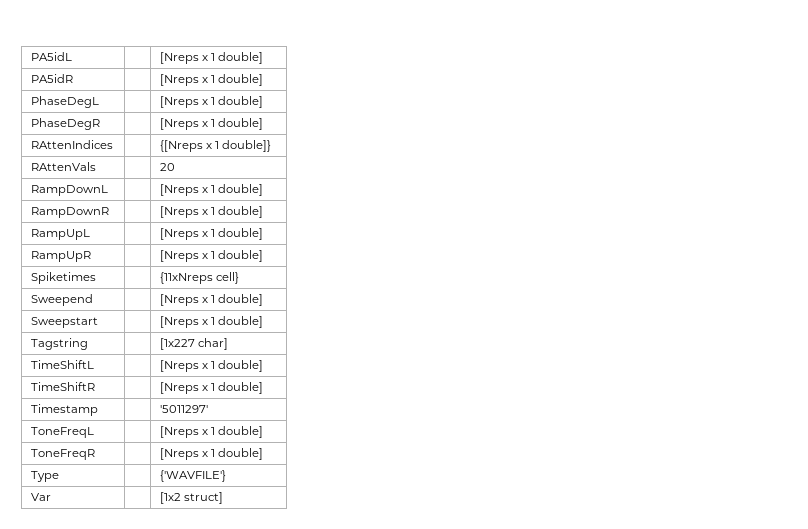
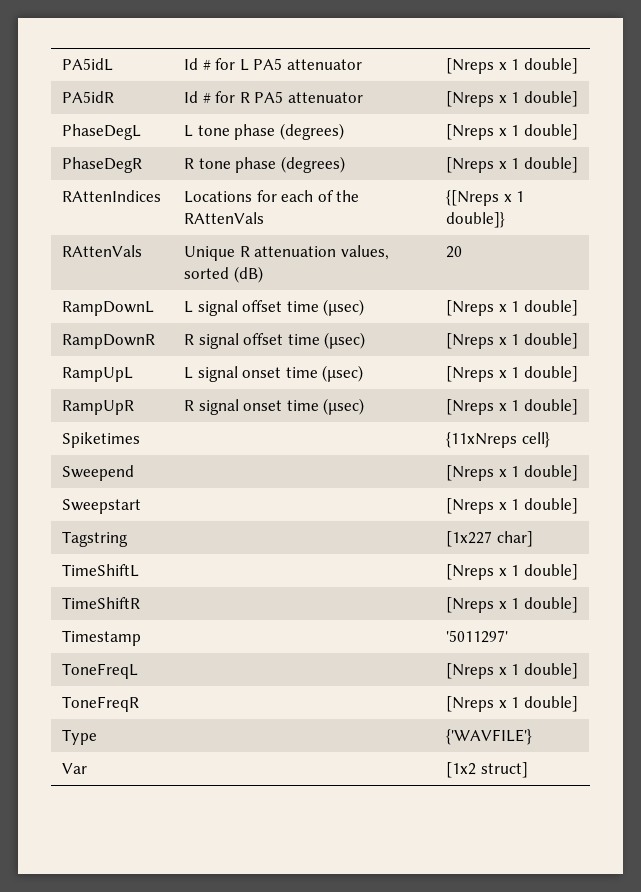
- PA5idL | | [Nreps x 1 double]
+ PA5idL | Id # for L PA5 attenuator | [Nreps x 1 double]
- PA5idR | | [Nreps x 1 double]
+ PA5idR | Id # for R PA5 attenuator | [Nreps x 1 double]
- PhaseDegL | | [Nreps x 1 double]
+ PhaseDegL | L tone phase (degrees) | [Nreps x 1 double]
- PhaseDegR | | [Nreps x 1 double]
+ PhaseDegR | R tone phase (degrees) | [Nreps x 1 double]
- RAttenIndices | | {[Nreps x 1 double]}
+ RAttenIndices | Locations for each of the RAttenVals | {[Nreps x 1 double]}
- RAttenVals | | 20
- RampDownL | | [Nreps x 1 double]
+ RAttenVals | Unique R attenuation values, sorted (dB) | 20
+ RampDownL | L signal offset time (μsec) | [Nreps x 1 double]
- RampDownR | | [Nreps x 1 double]
+ RampDownR | R signal offset time (μsec) | [Nreps x 1 double]
- RampUpL | | [Nreps x 1 double]
+ RampUpL | L signal onset time (μsec) | [Nreps x 1 double]
- RampUpR | | [Nreps x 1 double]
+ RampUpR | R signal onset time (μsec) | [Nreps x 1 double]

